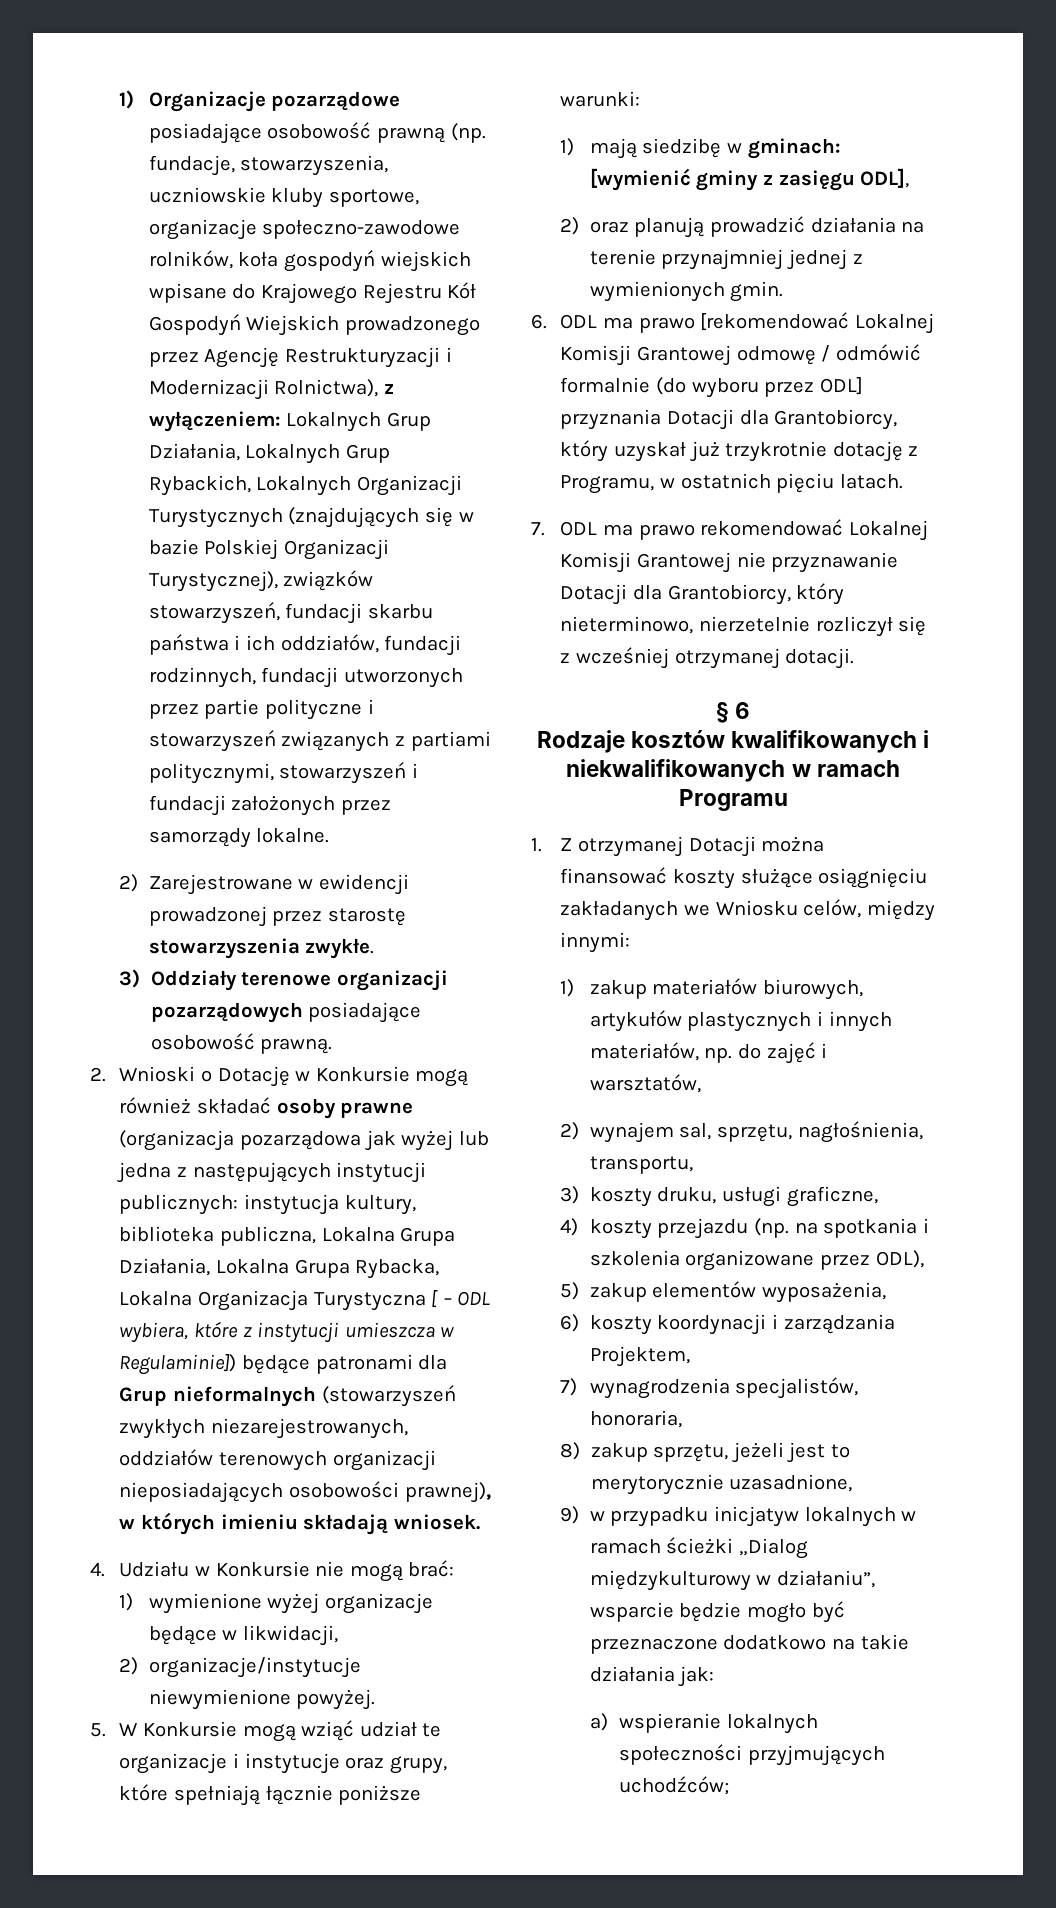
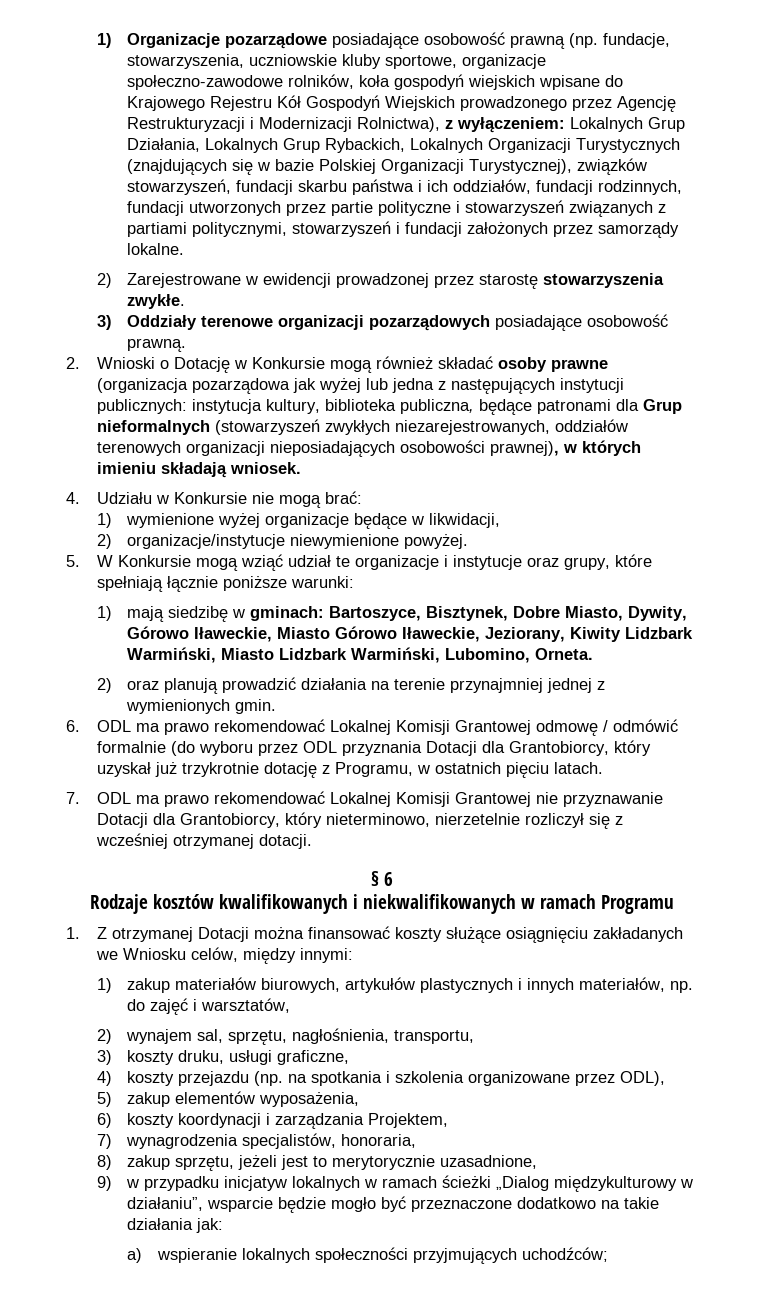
- 2. Wnioski o Dotację w Konkursie mogą również składać osoby prawne (organizacja pozarządowa jak wyżej lub jedna z następujących instytucji publicznych: instytucja kultury, biblioteka publiczna, Lokalna Grupa Działania, Lokalna Grupa Rybacka, Lokalna Organizacja Turystyczna [ – ODL wybiera, które z instytucji umieszcza w Regulaminie]) będące patronami dla Grup nieformalnych (stowarzyszeń zwykłych niezarejestrowanych, oddziałów terenowych organizacji nieposiadających osobowości prawnej), w których imieniu składają wniosek.
+ 2. Wnioski o Dotację w Konkursie mogą również składać osoby prawne (organizacja pozarządowa jak wyżej lub jedna z następujących instytucji publicznych: instytucja kultury, biblioteka publiczna, będące patronami dla Grup nieformalnych (stowarzyszeń zwykłych niezarejestrowanych, oddziałów terenowych organizacji nieposiadających osobowości prawnej), w których imieniu składają wniosek.
- 1) mają siedzibę w gminach: [wymienić gminy z zasięgu ODL],
+ 1) mają siedzibę w gminach: Bartoszyce, Bisztynek, Dobre Miasto, Dywity, Górowo Iławeckie, Miasto Górowo Iławeckie, Jeziorany, Kiwity Lidzbark Warmiński, Miasto Lidzbark Warmiński, Lubomino, Orneta.
- 6. ODL ma prawo [rekomendować Lokalnej Komisji Grantowej odmowę / odmówić formalnie (do wyboru przez ODL] przyznania Dotacji dla Grantobiorcy, który uzyskał już trzykrotnie dotację z Programu, w ostatnich pięciu latach.
+ 6. ODL ma prawo rekomendować Lokalnej Komisji Grantowej odmowę / odmówić formalnie (do wyboru przez ODL przyznania Dotacji dla Grantobiorcy, który uzyskał już trzykrotnie dotację z Programu, w ostatnich pięciu latach.

